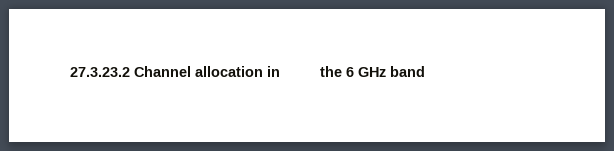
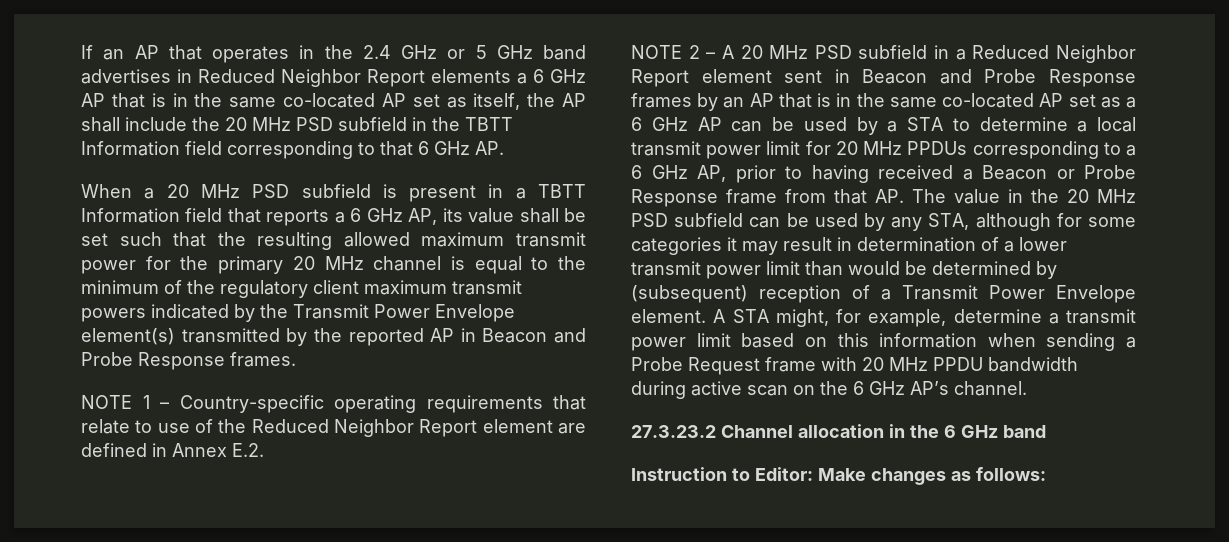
+ If an AP that operates in the 2.4 GHz or 5 GHz band advertises in Reduced Neighbor Report elements a 6 GHz AP that is in the same co-located AP set as itself, the AP shall include the 20 MHz PSD subfield in the TBTT Information field corresponding to that 6 GHz AP.
+ When a 20 MHz PSD subfield is present in a TBTT Information field that reports a 6 GHz AP, its value shall be set such that the resulting allowed maximum transmit power for the primary 20 MHz channel is equal to the minimum of the regulatory client maximum transmit powers indicated by the Transmit Power Envelope element(s) transmitted by the reported AP in Beacon and Probe Response frames.
+ NOTE 1 – Country-specific operating requirements that relate to use of the Reduced Neighbor Report element are defined in Annex E.2.
+ NOTE 2 – A 20 MHz PSD subfield in a Reduced Neighbor Report element sent in Beacon and Probe Response frames by an AP that is in the same co-located AP set as a 6 GHz AP can be used by a STA to determine a local transmit power limit for 20 MHz PPDUs corresponding to a 6 GHz AP, prior to having received a Beacon or Probe Response frame from that AP. The value in the 20 MHz PSD subfield can be used by any STA, although for some categories it may result in determination of a lower transmit power limit than would be determined by (subsequent) reception of a Transmit Power Envelope element. A STA might, for example, determine a transmit power limit based on this information when sending a Probe Request frame with 20 MHz PPDU bandwidth during active scan on the 6 GHz AP’s channel.
+ Instruction to Editor: Make changes as follows:

